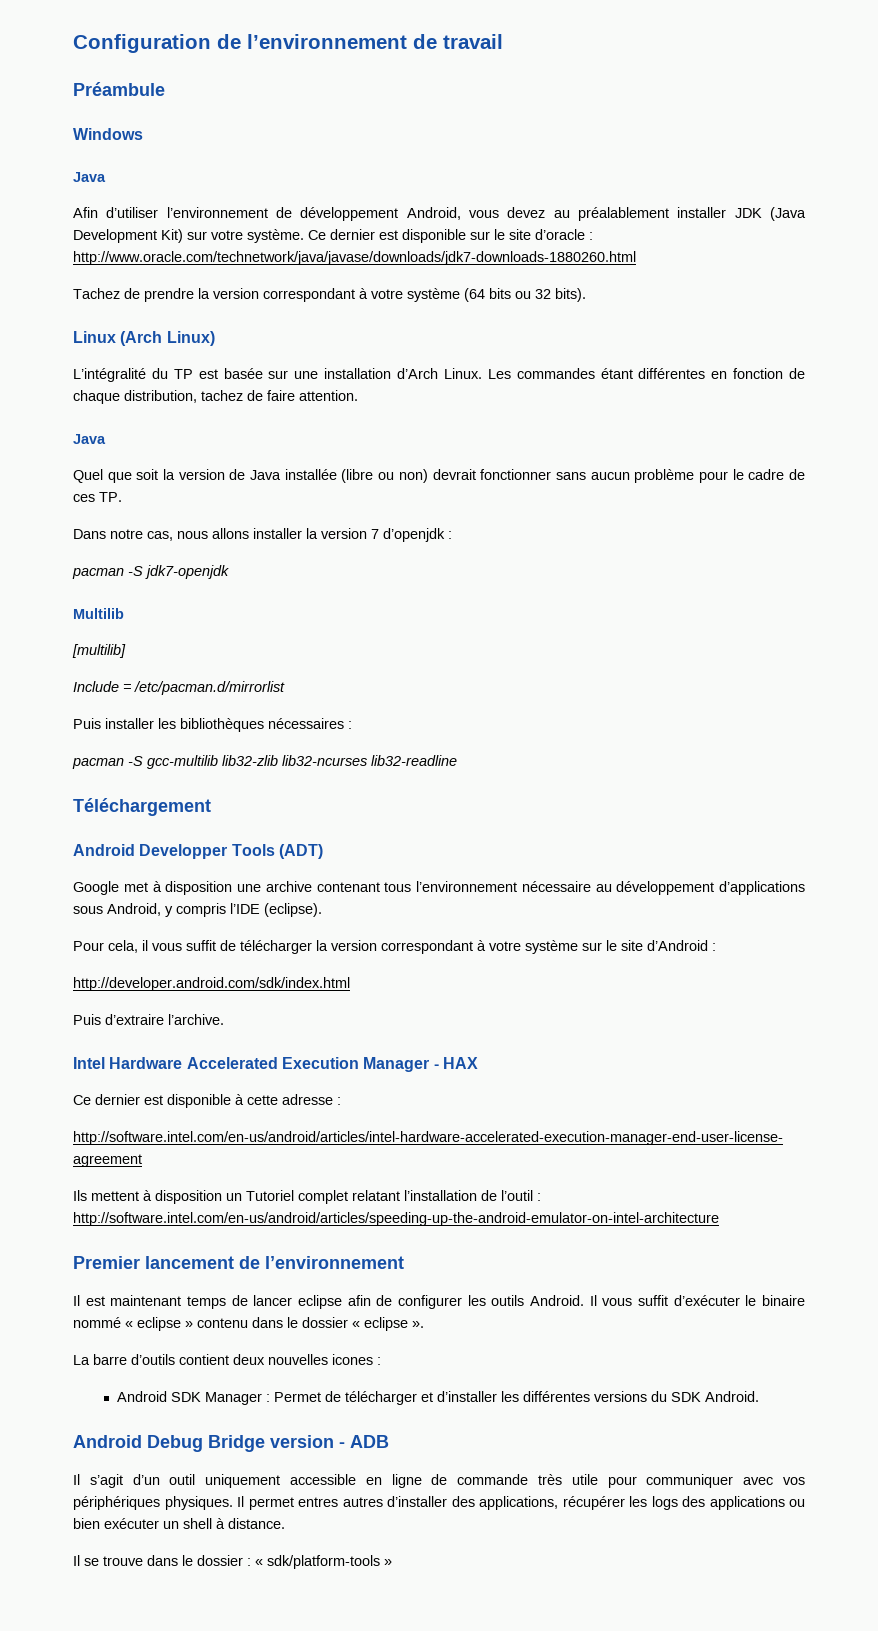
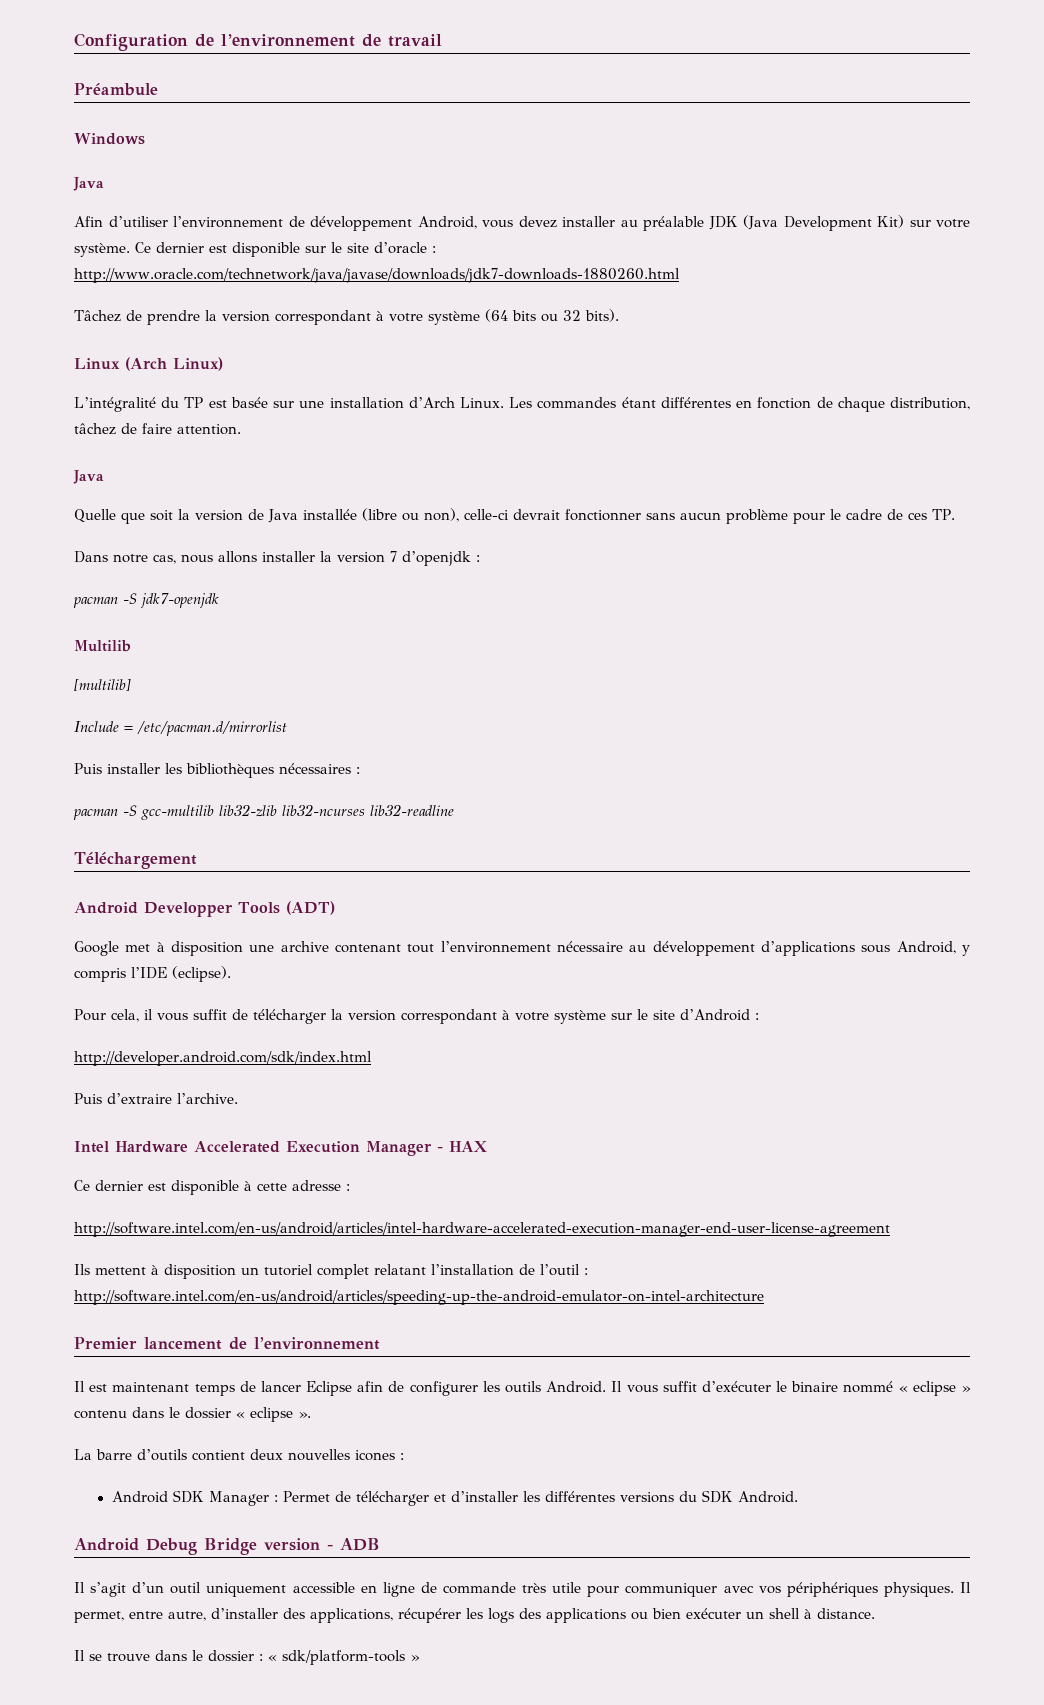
- Afin d’utiliser l’environnement de développement Android, vous devez au préalablement installer JDK (Java Development Kit) sur votre système.
+ Afin d’utiliser l’environnement de développement Android, vous devez installer au préalable JDK (Java Development Kit) sur votre système.
- Tachez de prendre la version correspondant à votre système (64 bits ou 32 bits).
+ Tâchez de prendre la version correspondant à votre système (64 bits ou 32 bits).
- Les commandes étant différentes en fonction de chaque distribution, tachez de faire attention.
+ Les commandes étant différentes en fonction de chaque distribution, tâchez de faire attention.
- Quel que soit la version de Java installée (libre ou non) devrait fonctionner sans aucun problème pour le cadre de ces TP.
+ Quelle que soit la version de Java installée (libre ou non), celle-ci devrait fonctionner sans aucun problème pour le cadre de ces TP.
- Google met à disposition une archive contenant tous l’environnement nécessaire au développement d’applications sous Android, y compris l’IDE (eclipse).
+ Google met à disposition une archive contenant tout l’environnement nécessaire au développement d’applications sous Android, y compris l’IDE (eclipse).
- Ils mettent à disposition un Tutoriel complet relatant l’installation de l’outil : http://software.intel.com/en-us/android/articles/speeding-up-the-android-emulator-on-intel-architecture
+ Ils mettent à disposition un tutoriel complet relatant l’installation de l’outil : http://software.intel.com/en-us/android/articles/speeding-up-the-android-emulator-on-intel-architecture
- Il est maintenant temps de lancer eclipse afin de configurer les outils Android.
+ Il est maintenant temps de lancer Eclipse afin de configurer les outils Android.
- Il permet entres autres d’installer des applications, récupérer les logs des applications ou bien exécuter un shell à distance.
+ Il permet, entre autre, d’installer des applications, récupérer les logs des applications ou bien exécuter un shell à distance.

